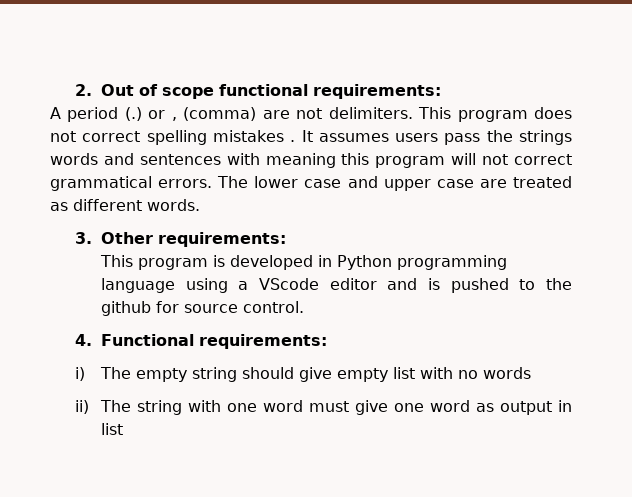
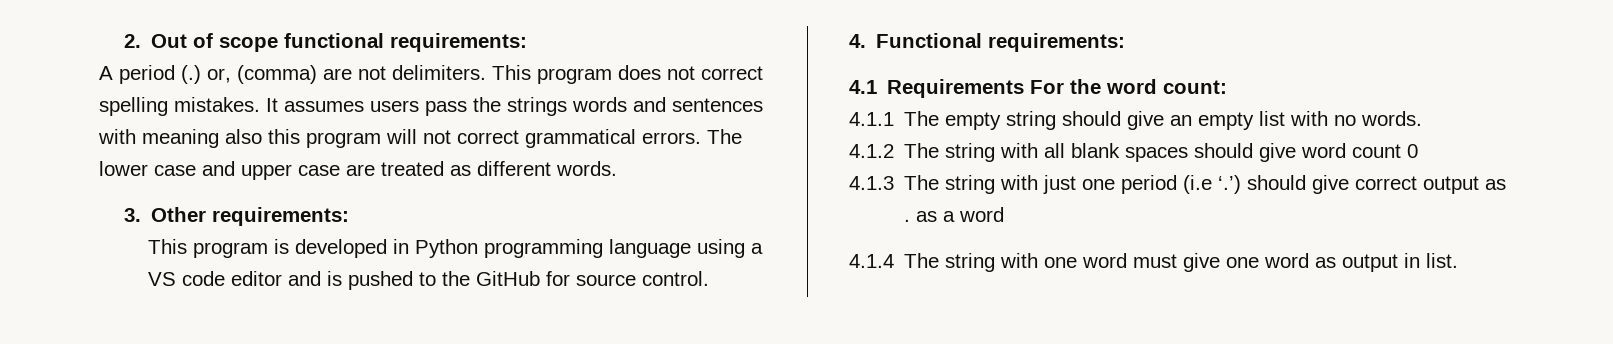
- A period (.) or , (comma) are not delimiters.
+ A period (.) or, (comma) are not delimiters.
- This program does not correct spelling mistakes .
+ This program does not correct spelling mistakes.
- It assumes users pass the strings words and sentences with meaning this program will not correct grammatical errors.
+ It assumes users pass the strings words and sentences with meaning also this program will not correct grammatical errors.
- This program is developed in Python programming language using a VScode editor and is pushed to the github for source control.
+ This program is developed in Python programming language using a VS code editor and is pushed to the GitHub for source control.
- i) The empty string should give empty list with no words
- ii) The string with one word must give one word as output in list
+ 4.1 Requirements For the word count:
+ 4.1.1 The empty string should give an empty list with no words.
+ 4.1.2 The string with all blank spaces should give word count 0
+ 4.1.3 The string with just one period (i.e ‘.’) should give correct output as . as a word
+ 4.1.4 The string with one word must give one word as output in list.

